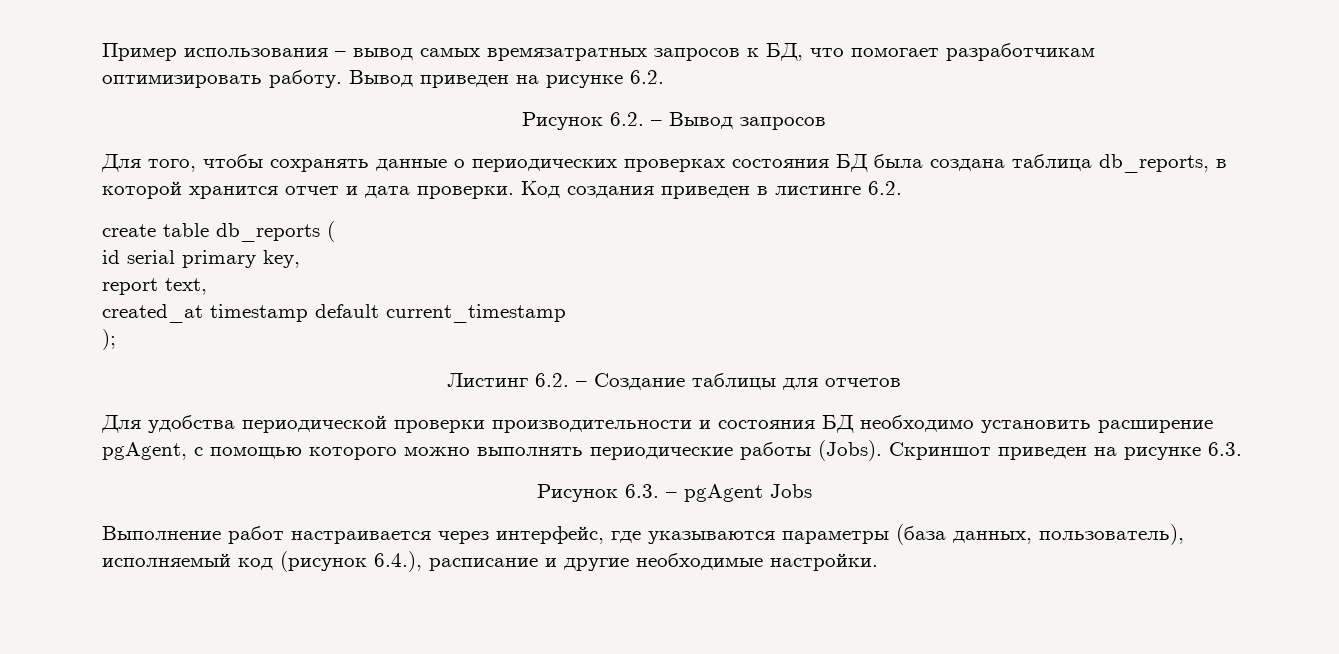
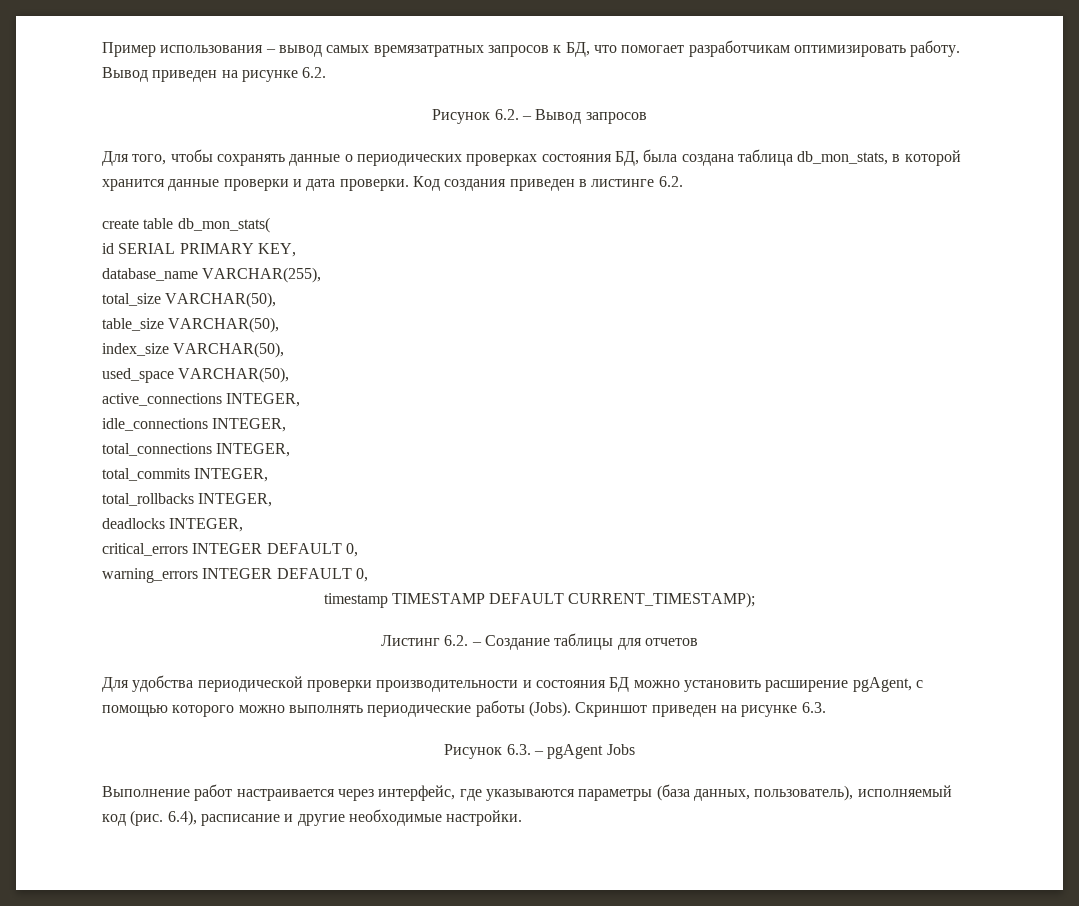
- Для того, чтобы сохранять данные о периодических проверках состояния БД была создана таблица db_reports, в которой хранится отчет и дата проверки.
+ Для того, чтобы сохранять данные о периодических проверках состояния БД, была создана таблица db_mon_stats, в которой хранится данные проверки и дата проверки.
- create table db_reports (
+ create table db_mon_stats(
- id serial primary key,
- report text,
- created_at timestamp default current_timestamp
- );
+ id SERIAL PRIMARY KEY,
+ database_name VARCHAR(255),
+ total_size VARCHAR(50),
+ table_size VARCHAR(50),
+ index_size VARCHAR(50),
+ used_space VARCHAR(50),
+ active_connections INTEGER,
+ idle_connections INTEGER,
+ total_connections INTEGER,
+ total_commits INTEGER,
+ total_rollbacks INTEGER,
+ deadlocks INTEGER,
+ critical_errors INTEGER DEFAULT 0,
+ warning_errors INTEGER DEFAULT 0,
+ timestamp TIMESTAMP DEFAULT CURRENT_TIMESTAMP);
- Для удобства периодической проверки производительности и состояния БД необходимо установить расширение pgAgent, с помощью которого можно выполнять периодические работы (Jobs).
+ Для удобства периодической проверки производительности и состояния БД можно установить расширение pgAgent, с помощью которого можно выполнять периодические работы (Jobs).
- Выполнение работ настраивается через интерфейс, где указываются параметры (база данных, пользователь), исполняемый код (рисунок 6.4.), расписание и другие необходимые настройки.
+ Выполнение работ настраивается через интерфейс, где указываются параметры (база данных, пользователь), исполняемый код (рис. 6.4), расписание и другие необходимые настройки.

